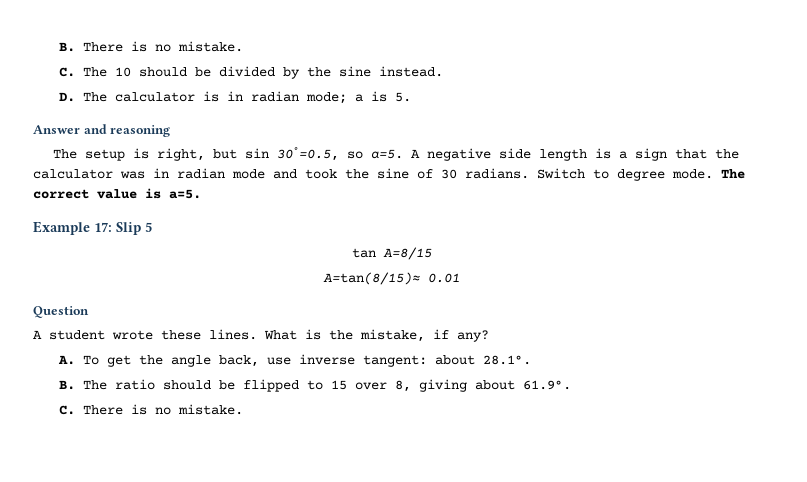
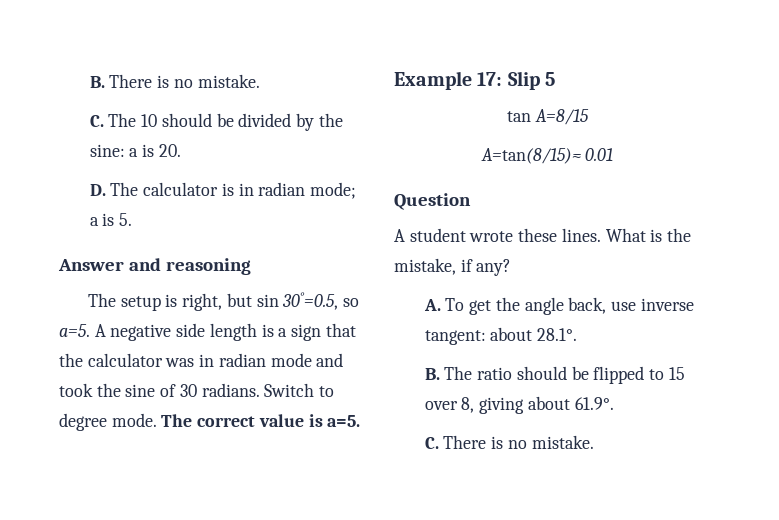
- C. The 10 should be divided by the sine instead.
+ C. The 10 should be divided by the sine: a is 20.

